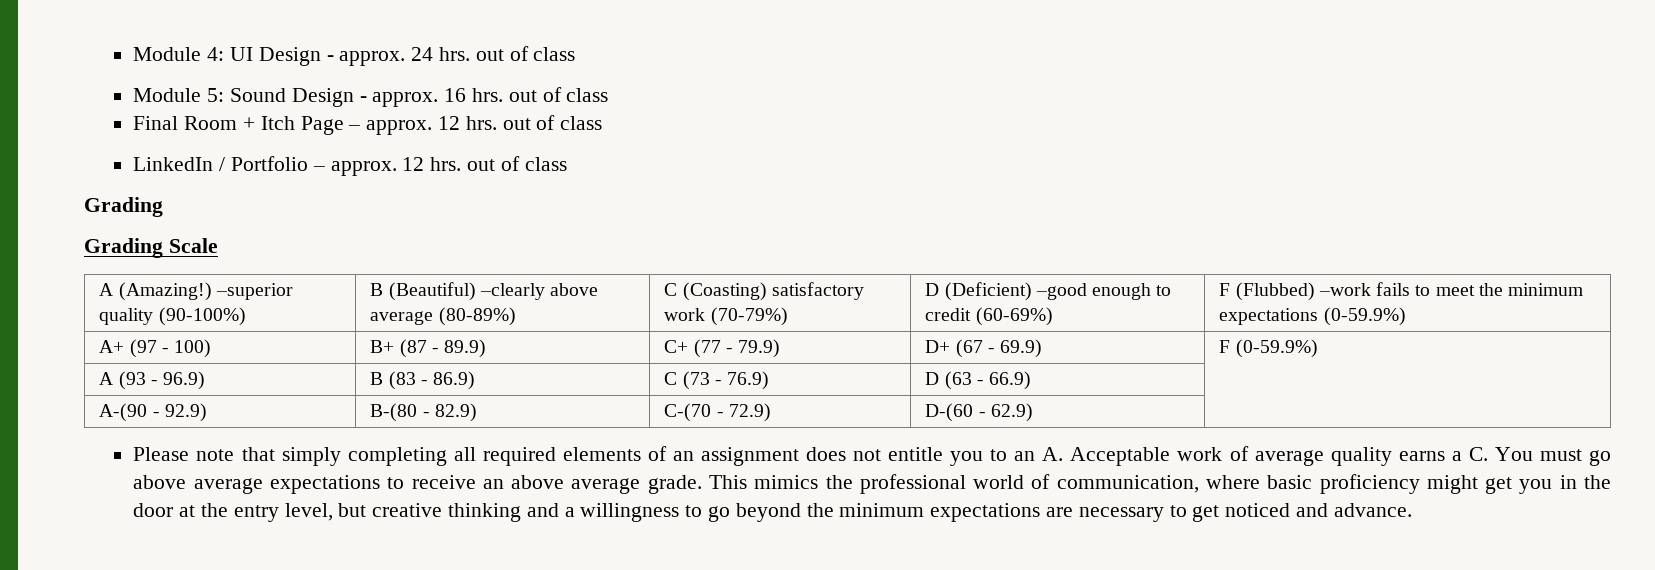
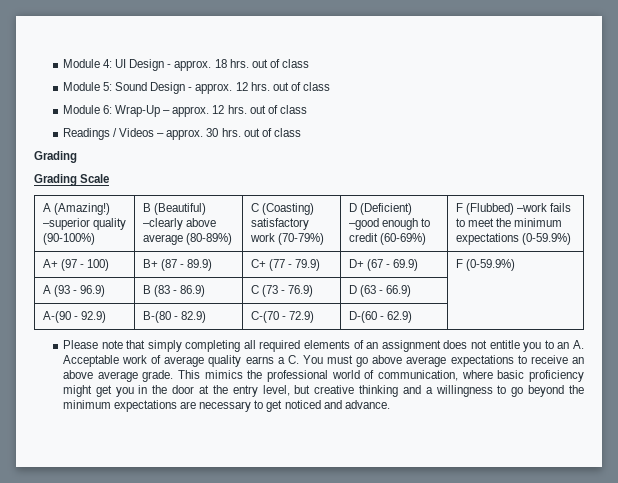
- Module 4: UI Design - approx. 24 hrs. out of class
+ Module 4: UI Design - approx. 18 hrs. out of class
- Module 5: Sound Design - approx. 16 hrs. out of class
- Final Room + Itch Page – approx. 12 hrs. out of class
- LinkedIn / Portfolio – approx. 12 hrs. out of class
+ Module 5: Sound Design - approx. 12 hrs. out of class
+ Module 6: Wrap-Up – approx. 12 hrs. out of class
+ Readings / Videos – approx. 30 hrs. out of class

